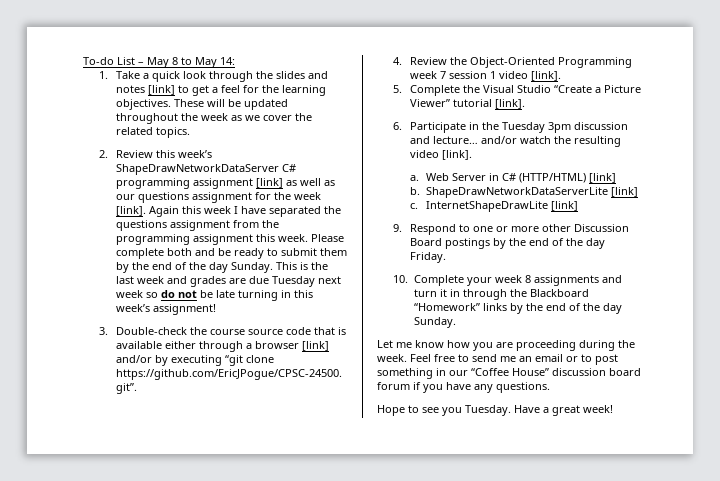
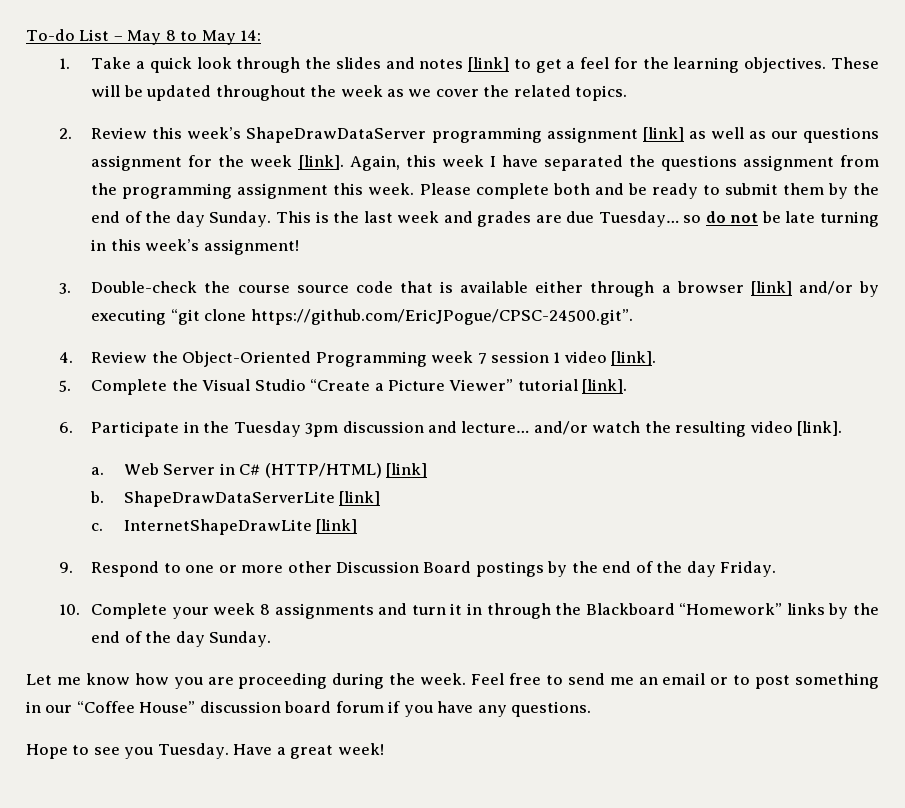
- 2. Review this week’s ShapeDrawNetworkDataServer C# programming assignment [link] as well as our questions assignment for the week [link].
+ 2. Review this week’s ShapeDrawDataServer programming assignment [link] as well as our questions assignment for the week [link].
- Again this week I have separated the questions assignment from the programming assignment this week.
+ Again, this week I have separated the questions assignment from the programming assignment this week.
- This is the last week and grades are due Tuesday next week so do not be late turning in this week’s assignment!
+ This is the last week and grades are due Tuesday… so do not be late turning in this week’s assignment!
- ShapeDrawNetworkDataServerLite [link]
+ ShapeDrawDataServerLite [link]

